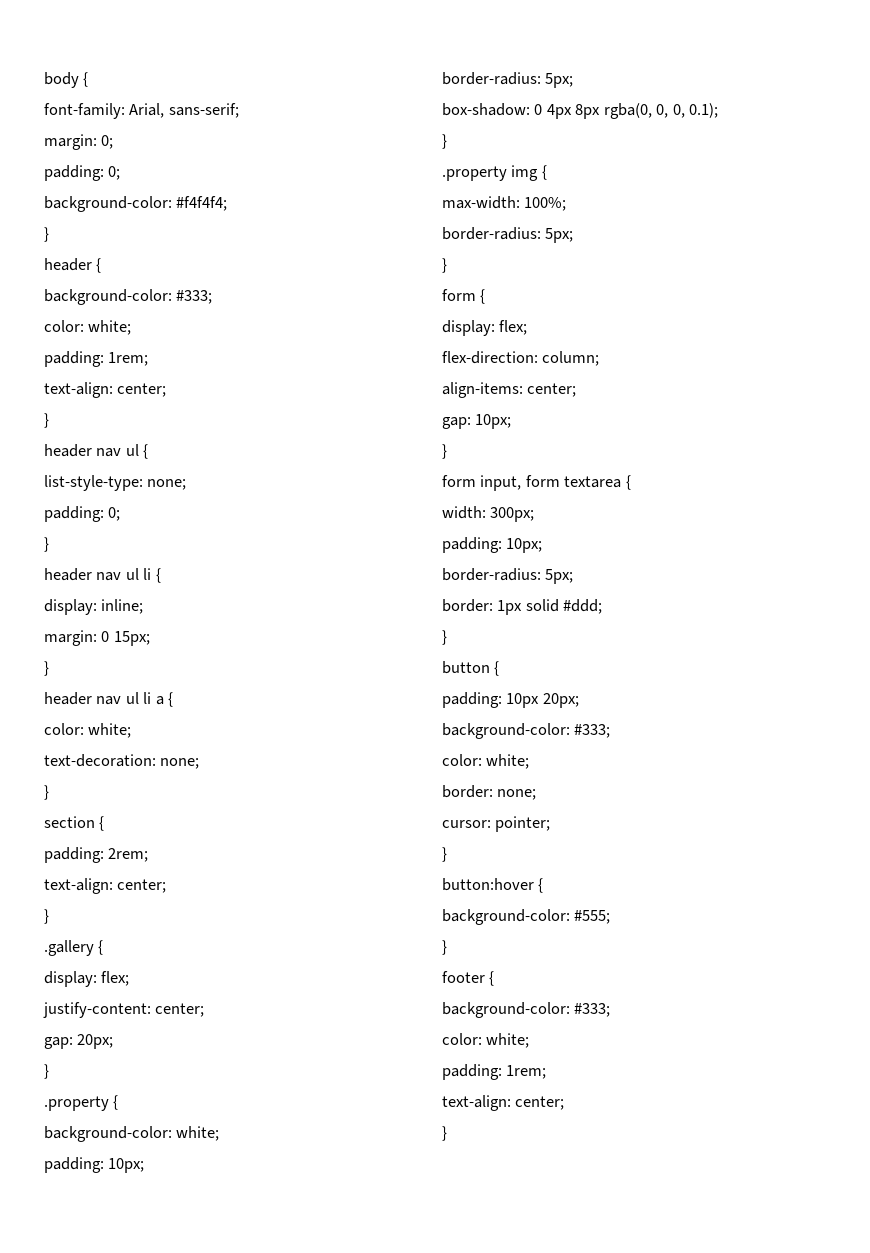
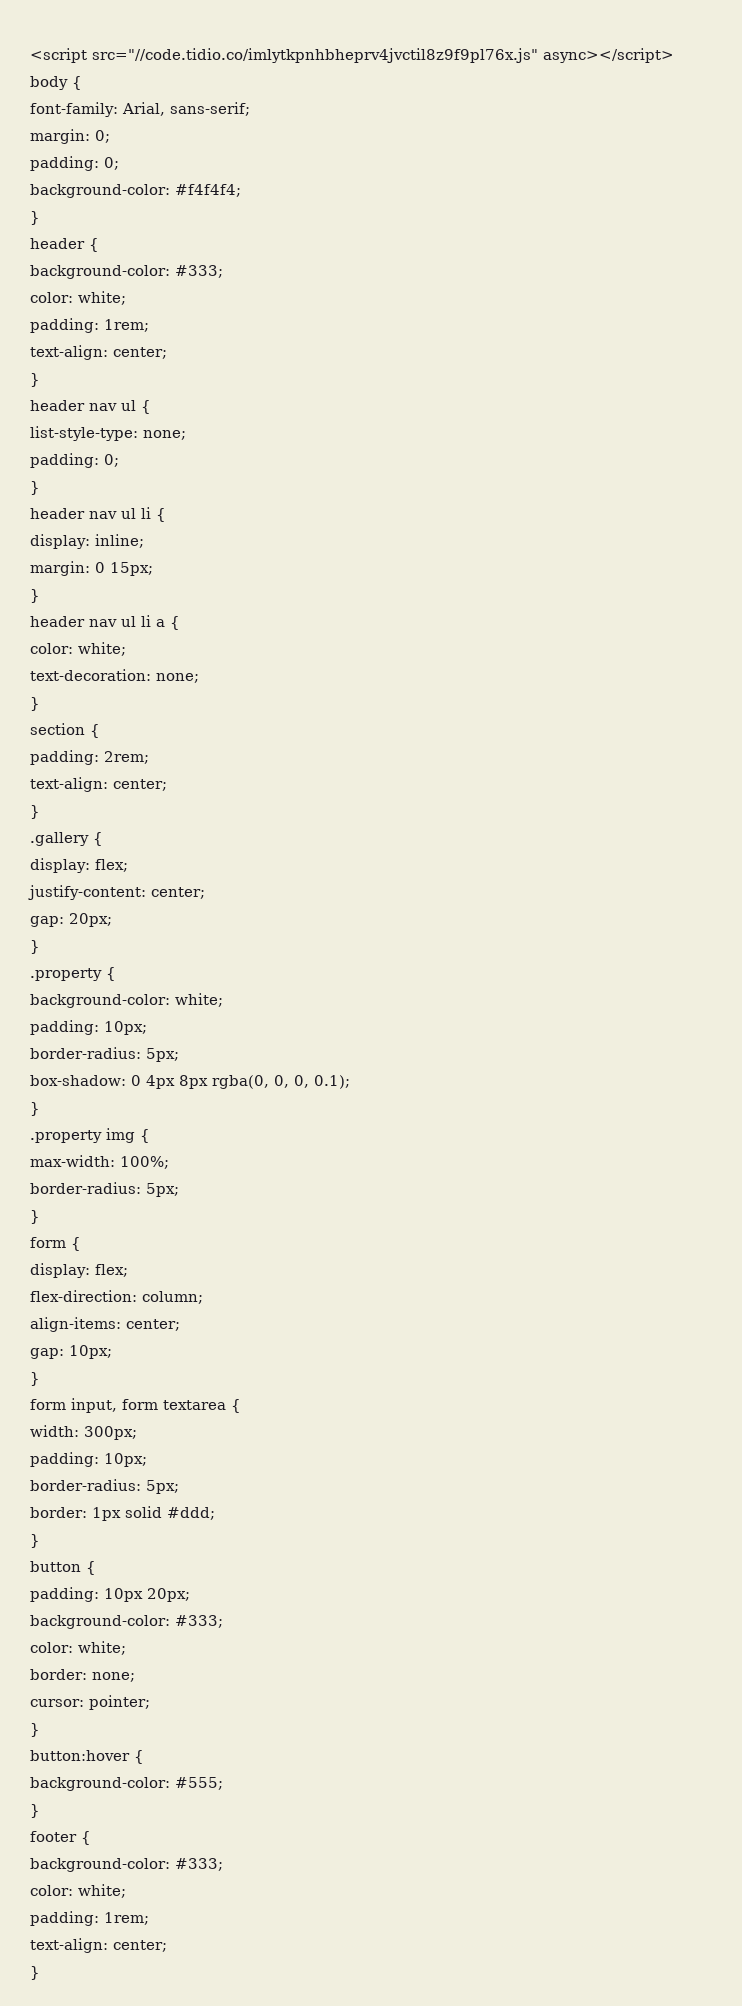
+ <script src="//code.tidio.co/imlytkpnhbheprv4jvctil8z9f9pl76x.js" async></script>

